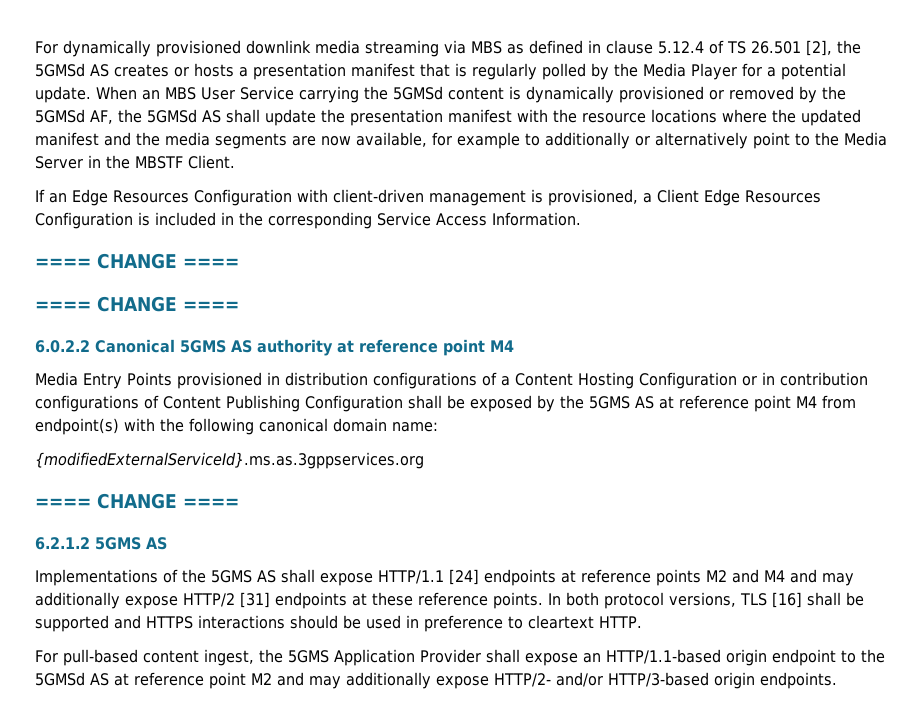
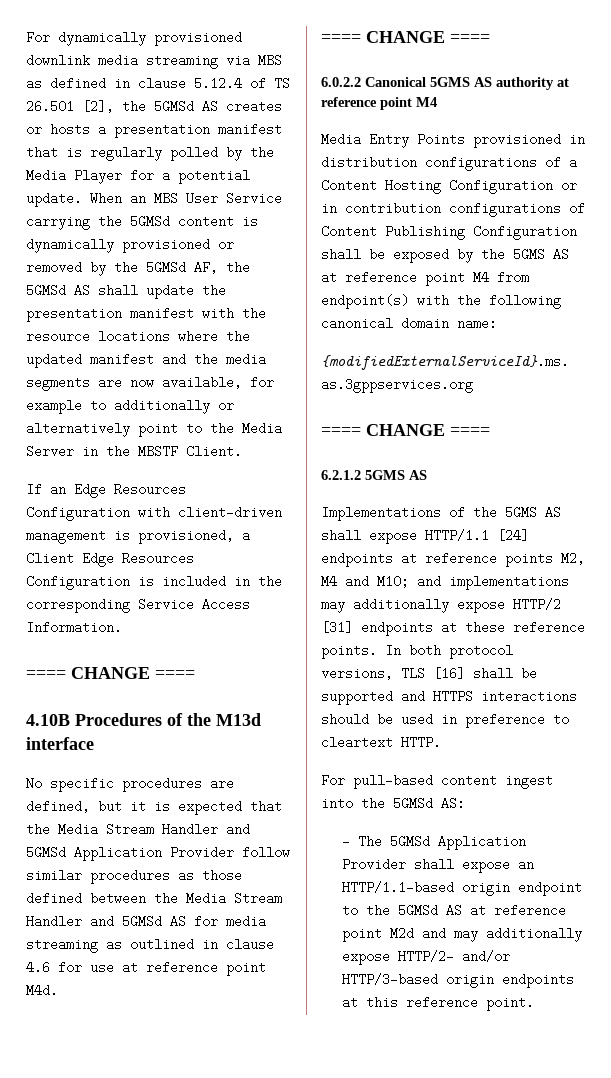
+ 4.10B Procedures of the M13d interface
+ No specific procedures are defined, but it is expected that the Media Stream Handler and 5GMSd Application Provider follow similar procedures as those defined between the Media Stream Handler and 5GMSd AS for media streaming as outlined in clause 4.6 for use at reference point M4d.
- Implementations of the 5GMS AS shall expose HTTP/1.1 [24] endpoints at reference points M2 and M4 and may additionally expose HTTP/2 [31] endpoints at these reference points.
+ Implementations of the 5GMS AS shall expose HTTP/1.1 [24] endpoints at reference points M2, M4 and M10; and implementations may additionally expose HTTP/2 [31] endpoints at these reference points.
- For pull-based content ingest, the 5GMS Application Provider shall expose an HTTP/1.1-based origin endpoint to the 5GMSd AS at reference point M2 and may additionally expose HTTP/2- and/or HTTP/3-based origin endpoints.
+ For pull-based content ingest into the 5GMSd AS:
+ - The 5GMSd Application Provider shall expose an HTTP/1.1-based origin endpoint to the 5GMSd AS at reference point M2d and may additionally expose HTTP/2- and/or HTTP/3-based origin endpoints at this reference point.

